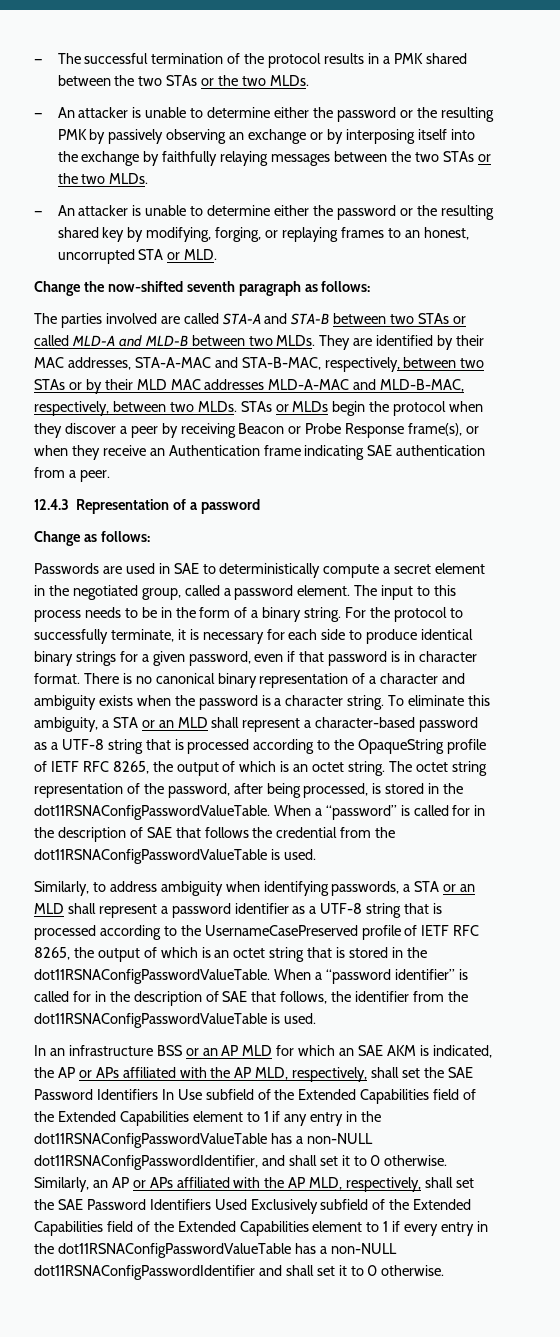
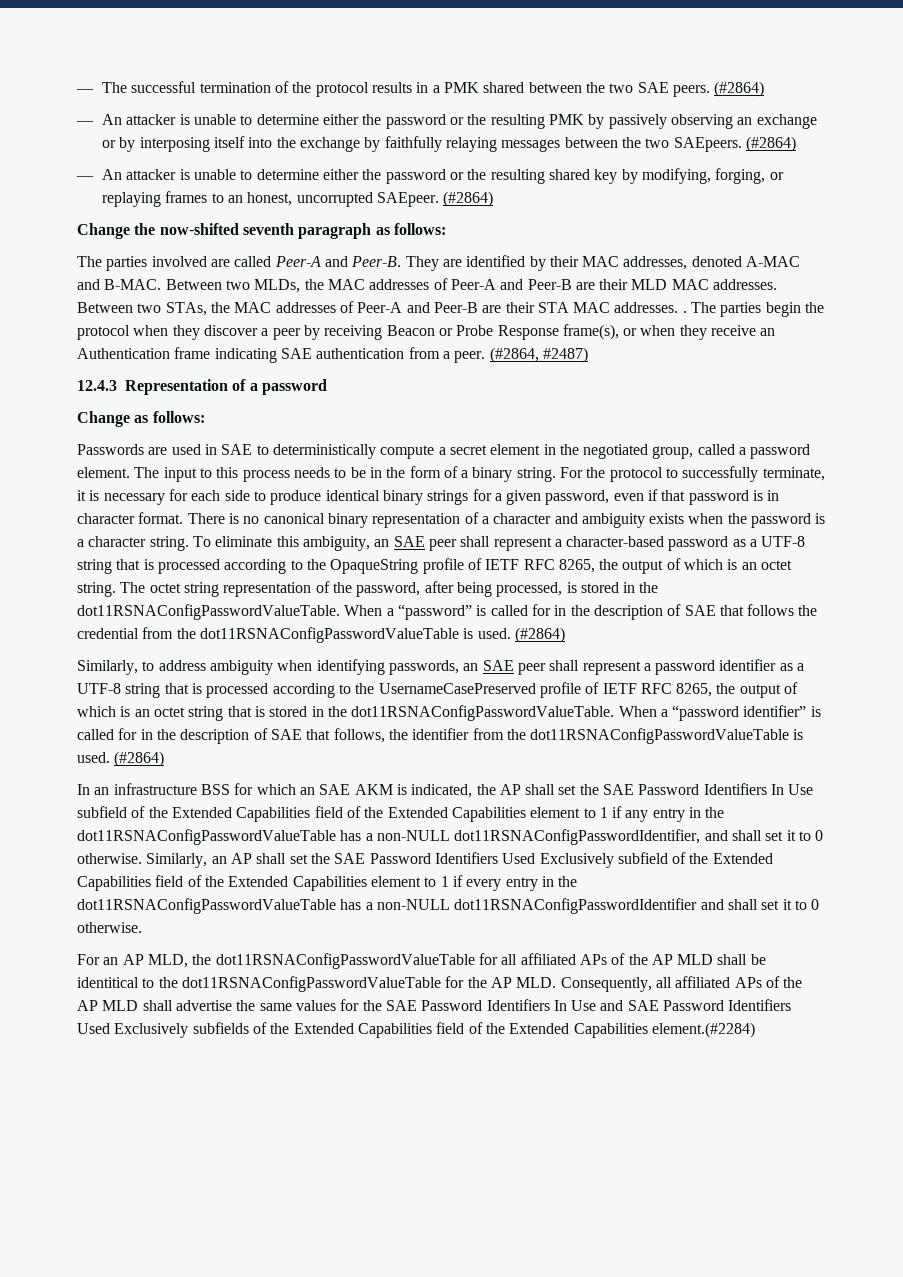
- — The successful termination of the protocol results in a PMK shared between the two STAs or the two MLDs.
+ — The successful termination of the protocol results in a PMK shared between the two SAE peers. (#2864)
- — An attacker is unable to determine either the password or the resulting PMK by passively observing an exchange or by interposing itself into the exchange by faithfully relaying messages between the two STAs or the two MLDs.
+ — An attacker is unable to determine either the password or the resulting PMK by passively observing an exchange or by interposing itself into the exchange by faithfully relaying messages between the two SAEpeers. (#2864)
- — An attacker is unable to determine either the password or the resulting shared key by modifying, forging, or replaying frames to an honest, uncorrupted STA or MLD.
+ — An attacker is unable to determine either the password or the resulting shared key by modifying, forging, or replaying frames to an honest, uncorrupted SAEpeer. (#2864)
- The parties involved are called STA-A and STA-B between two STAs or called MLD-A and MLD-B between two MLDs.
+ The parties involved are called Peer-A and Peer-B.
- They are identified by their MAC addresses, STA-A-MAC and STA-B-MAC, respectively, between two STAs or by their MLD MAC addresses MLD-A-MAC and MLD-B-MAC, respectively, between two MLDs. STAs or MLDs begin the protocol when they discover a peer by receiving Beacon or Probe Response frame(s), or when they receive an Authentication frame indicating SAE authentication from a peer.
+ They are identified by their MAC addresses, denoted A-MAC and B-MAC. Between two MLDs, the MAC addresses of Peer-A and Peer-B are their MLD MAC addresses. Between two STAs, the MAC addresses of Peer-A and Peer-B are their STA MAC addresses. . The parties begin the protocol when they discover a peer by receiving Beacon or Probe Response frame(s), or when they receive an Authentication frame indicating SAE authentication from a peer. (#2864, #2487)
- To eliminate this ambiguity, a STA or an MLD shall represent a character-based password as a UTF-8 string that is processed according to the OpaqueString profile of IETF RFC 8265, the output of which is an octet string.
+ To eliminate this ambiguity, an SAE peer shall represent a character-based password as a UTF-8 string that is processed according to the OpaqueString profile of IETF RFC 8265, the output of which is an octet string.
- When a “password” is called for in the description of SAE that follows the credential from the dot11RSNAConfigPasswordValueTable is used.
+ When a “password” is called for in the description of SAE that follows the credential from the dot11RSNAConfigPasswordValueTable is used. (#2864)
- Similarly, to address ambiguity when identifying passwords, a STA or an MLD shall represent a password identifier as a UTF-8 string that is processed according to the UsernameCasePreserved profile of IETF RFC 8265, the output of which is an octet string that is stored in the dot11RSNAConfigPasswordValueTable.
+ Similarly, to address ambiguity when identifying passwords, an SAE peer shall represent a password identifier as a UTF-8 string that is processed according to the UsernameCasePreserved profile of IETF RFC 8265, the output of which is an octet string that is stored in the dot11RSNAConfigPasswordValueTable.
- When a “password identifier” is called for in the description of SAE that follows, the identifier from the dot11RSNAConfigPasswordValueTable is used.
+ When a “password identifier” is called for in the description of SAE that follows, the identifier from the dot11RSNAConfigPasswordValueTable is used. (#2864)
- In an infrastructure BSS or an AP MLD for which an SAE AKM is indicated, the AP or APs affiliated with the AP MLD, respectively, shall set the SAE Password Identifiers In Use subfield of the Extended Capabilities field of the Extended Capabilities element to 1 if any entry in the dot11RSNAConfigPasswordValueTable has a non-NULL dot11RSNAConfigPasswordIdentifier, and shall set it to 0 otherwise.
+ In an infrastructure BSS for which an SAE AKM is indicated, the AP shall set the SAE Password Identifiers In Use subfield of the Extended Capabilities field of the Extended Capabilities element to 1 if any entry in the dot11RSNAConfigPasswordValueTable has a non-NULL dot11RSNAConfigPasswordIdentifier, and shall set it to 0 otherwise.
- Similarly, an AP or APs affiliated with the AP MLD, respectively, shall set the SAE Password Identifiers Used Exclusively subfield of the Extended Capabilities field of the Extended Capabilities element to 1 if every entry in the dot11RSNAConfigPasswordValueTable has a non-NULL dot11RSNAConfigPasswordIdentifier and shall set it to 0 otherwise.
+ Similarly, an AP shall set the SAE Password Identifiers Used Exclusively subfield of the Extended Capabilities field of the Extended Capabilities element to 1 if every entry in the dot11RSNAConfigPasswordValueTable has a non-NULL dot11RSNAConfigPasswordIdentifier and shall set it to 0 otherwise.
+ For an AP MLD, the dot11RSNAConfigPasswordValueTable for all affiliated APs of the AP MLD shall be identitical to the dot11RSNAConfigPasswordValueTable for the AP MLD. Consequently, all affiliated APs of the AP MLD shall advertise the same values for the SAE Password Identifiers In Use and SAE Password Identifiers Used Exclusively subfields of the Extended Capabilities field of the Extended Capabilities element.(#2284)

